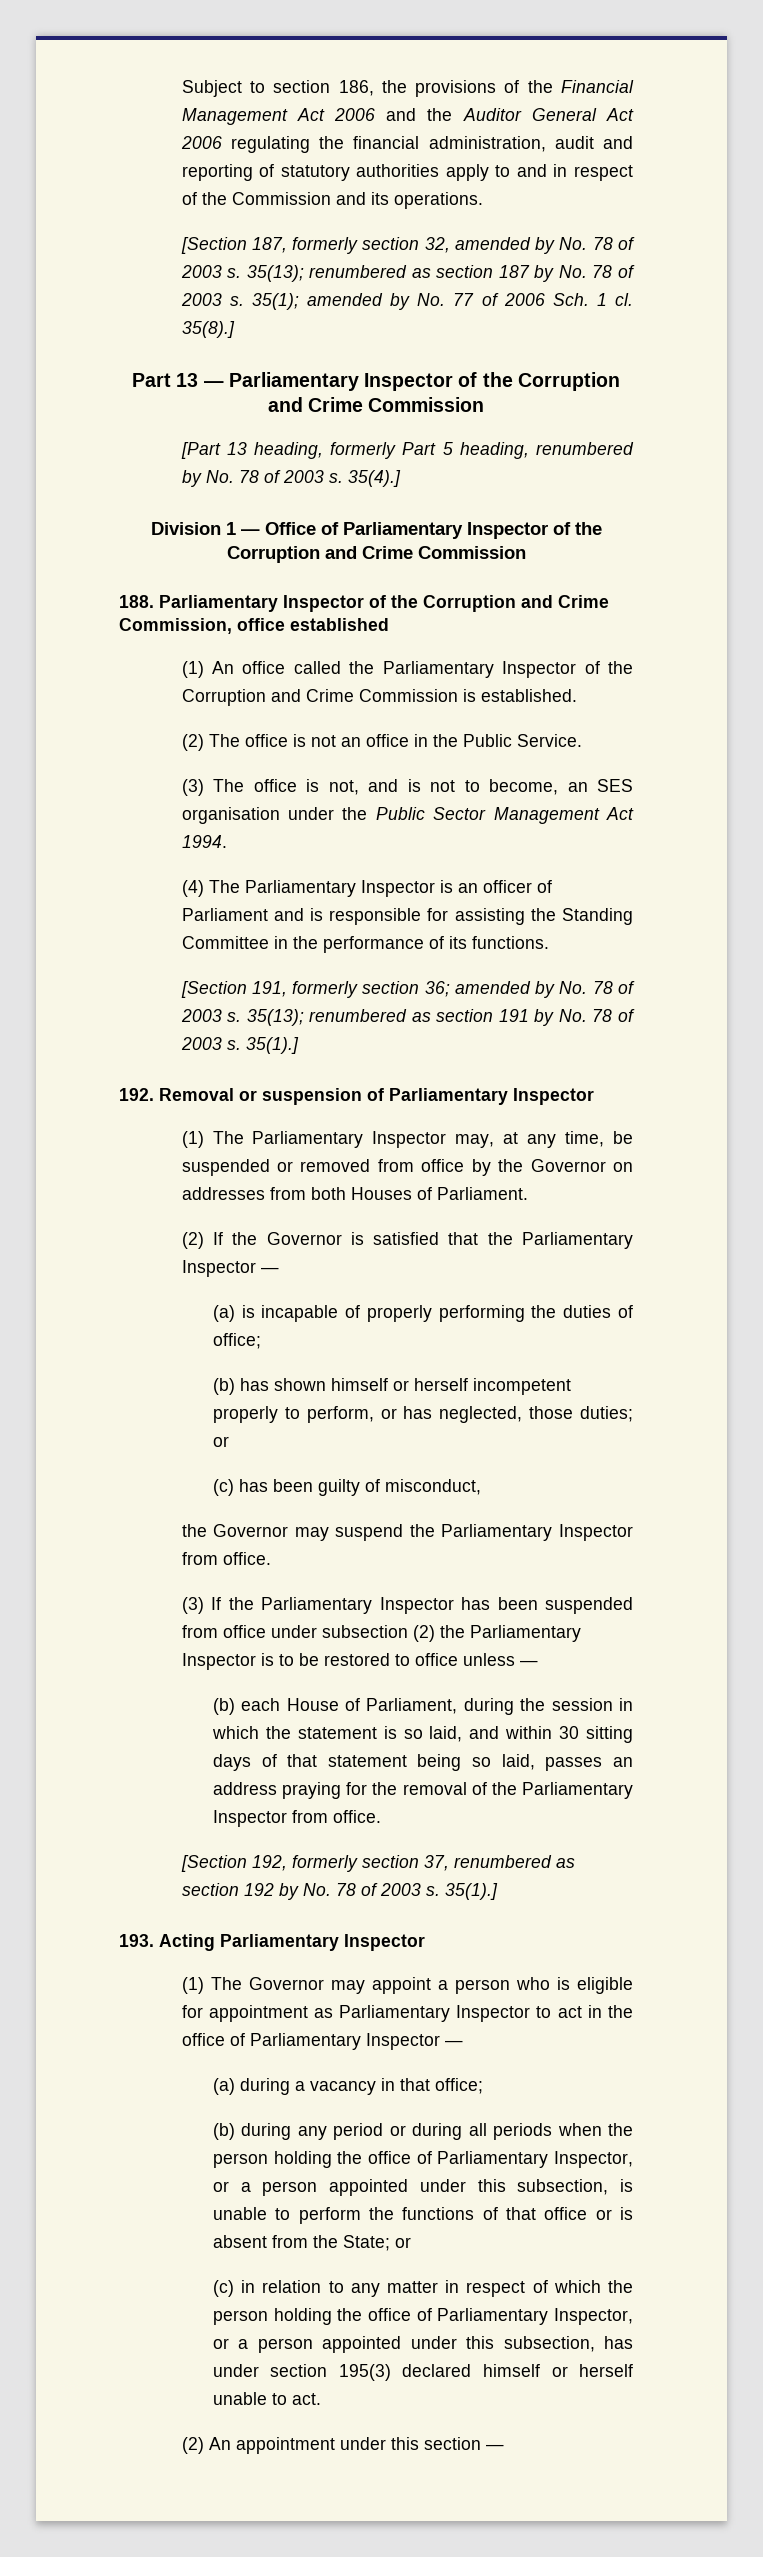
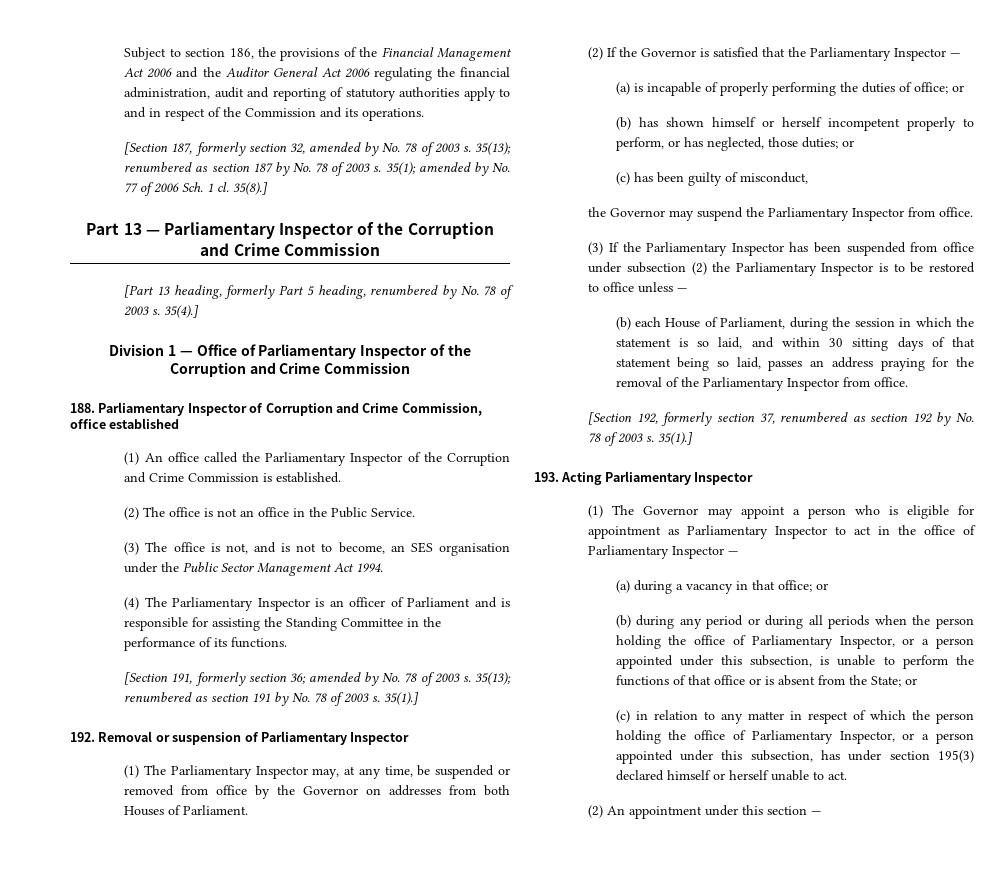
- 188. Parliamentary Inspector of the Corruption and Crime Commission, office established
+ 188. Parliamentary Inspector of Corruption and Crime Commission, office established
- (a) is incapable of properly performing the duties of office;
+ (a) is incapable of properly performing the duties of office; or
- (a) during a vacancy in that office;
+ (a) during a vacancy in that office; or

